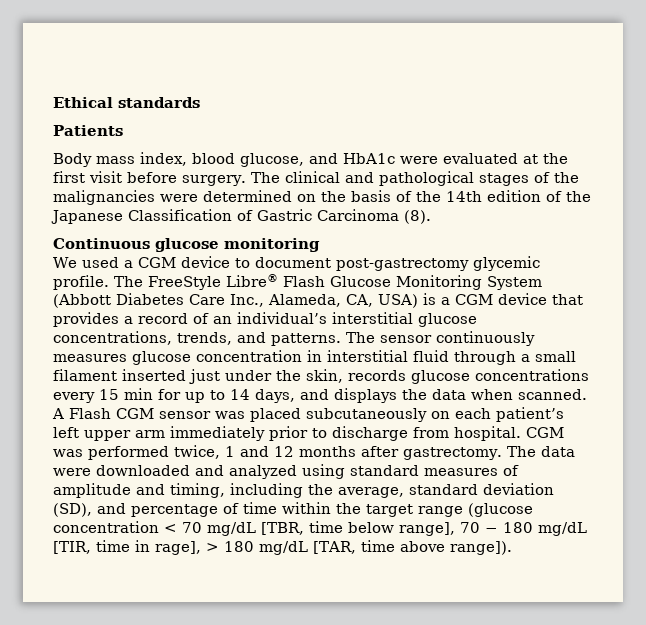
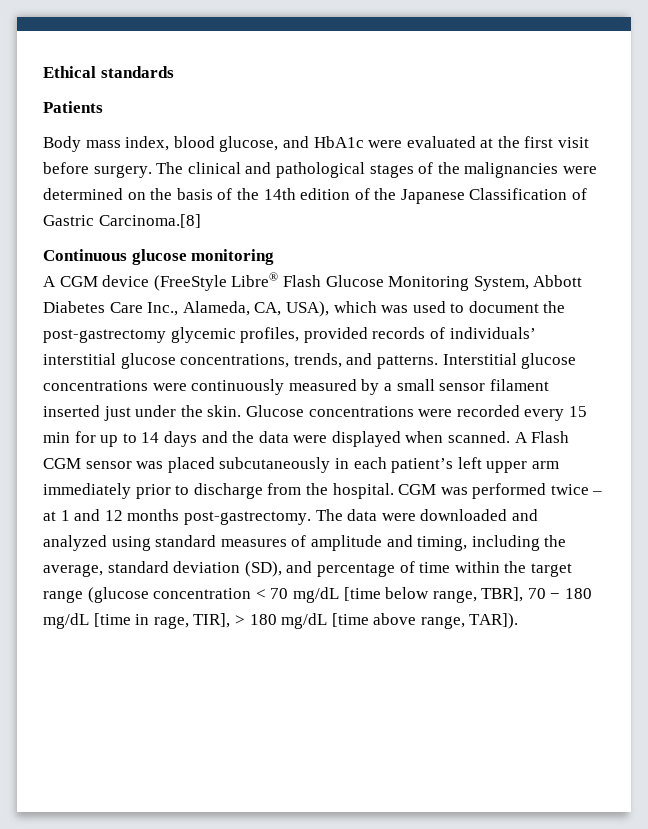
- The clinical and pathological stages of the malignancies were determined on the basis of the 14th edition of the Japanese Classification of Gastric Carcinoma (8).
+ The clinical and pathological stages of the malignancies were determined on the basis of the 14th edition of the Japanese Classification of Gastric Carcinoma.[8]
- We used a CGM device to document post-gastrectomy glycemic profile. The FreeStyle Libre® Flash Glucose Monitoring System (Abbott Diabetes Care Inc., Alameda, CA, USA) is a CGM device that provides a record of an individual’s interstitial glucose concentrations, trends, and patterns.
+ A CGM device (FreeStyle Libre® Flash Glucose Monitoring System, Abbott Diabetes Care Inc., Alameda, CA, USA), which was used to document the post-gastrectomy glycemic profiles, provided records of individuals’ interstitial glucose concentrations, trends, and patterns.
- The sensor continuously measures glucose concentration in interstitial fluid through a small filament inserted just under the skin, records glucose concentrations every 15 min for up to 14 days, and displays the data when scanned.
+ Interstitial glucose concentrations were continuously measured by a small sensor filament inserted just under the skin. Glucose concentrations were recorded every 15 min for up to 14 days and the data were displayed when scanned.
- A Flash CGM sensor was placed subcutaneously on each patient’s left upper arm immediately prior to discharge from hospital.
+ A Flash CGM sensor was placed subcutaneously in each patient’s left upper arm immediately prior to discharge from the hospital.
- CGM was performed twice, 1 and 12 months after gastrectomy.
+ CGM was performed twice – at 1 and 12 months post-gastrectomy.
- The data were downloaded and analyzed using standard measures of amplitude and timing, including the average, standard deviation (SD), and percentage of time within the target range (glucose concentration < 70 mg/dL [TBR, time below range], 70 − 180 mg/dL [TIR, time in rage], > 180 mg/dL [TAR, time above range]).
+ The data were downloaded and analyzed using standard measures of amplitude and timing, including the average, standard deviation (SD), and percentage of time within the target range (glucose concentration < 70 mg/dL [time below range, TBR], 70 − 180 mg/dL [time in rage, TIR], > 180 mg/dL [time above range, TAR]).

